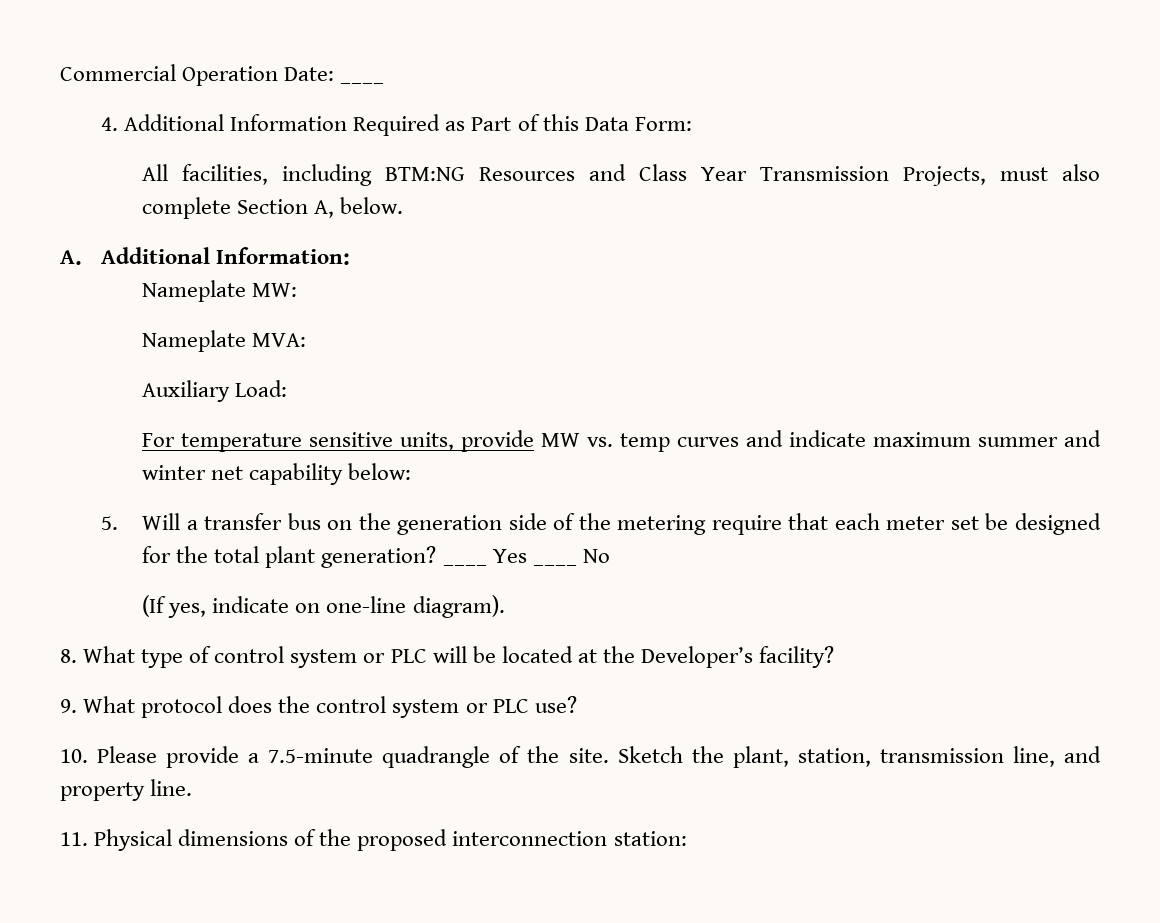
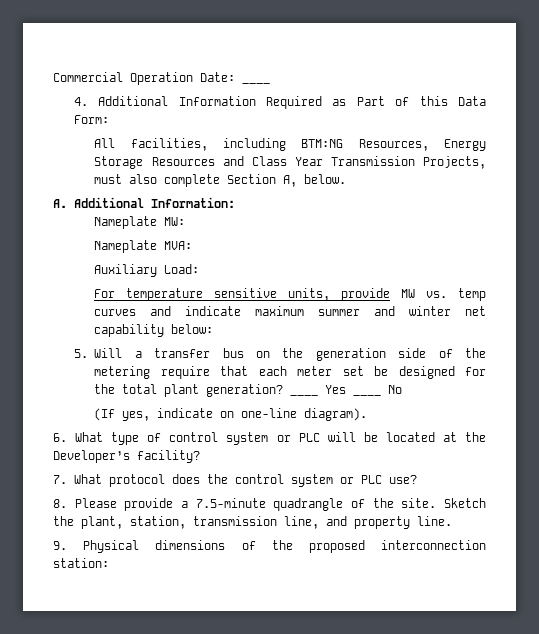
- All facilities, including BTM:NG Resources and Class Year Transmission Projects, must also complete Section A, below.
+ All facilities, including BTM:NG Resources, Energy Storage Resources and Class Year Transmission Projects, must also complete Section A, below.
- 8. What type of control system or PLC will be located at the Developer’s facility?
+ 6. What type of control system or PLC will be located at the Developer’s facility?
- 9. What protocol does the control system or PLC use?
+ 7. What protocol does the control system or PLC use?
- 10. Please provide a 7.5-minute quadrangle of the site.
+ 8. Please provide a 7.5-minute quadrangle of the site.
- 11. Physical dimensions of the proposed interconnection station:
+ 9. Physical dimensions of the proposed interconnection station:

